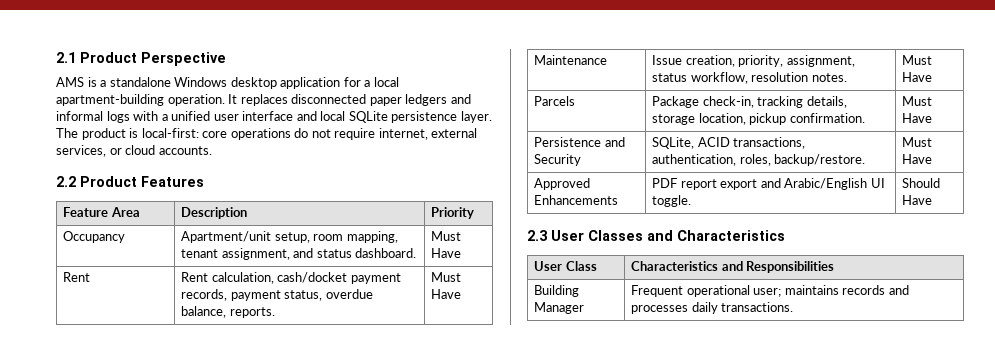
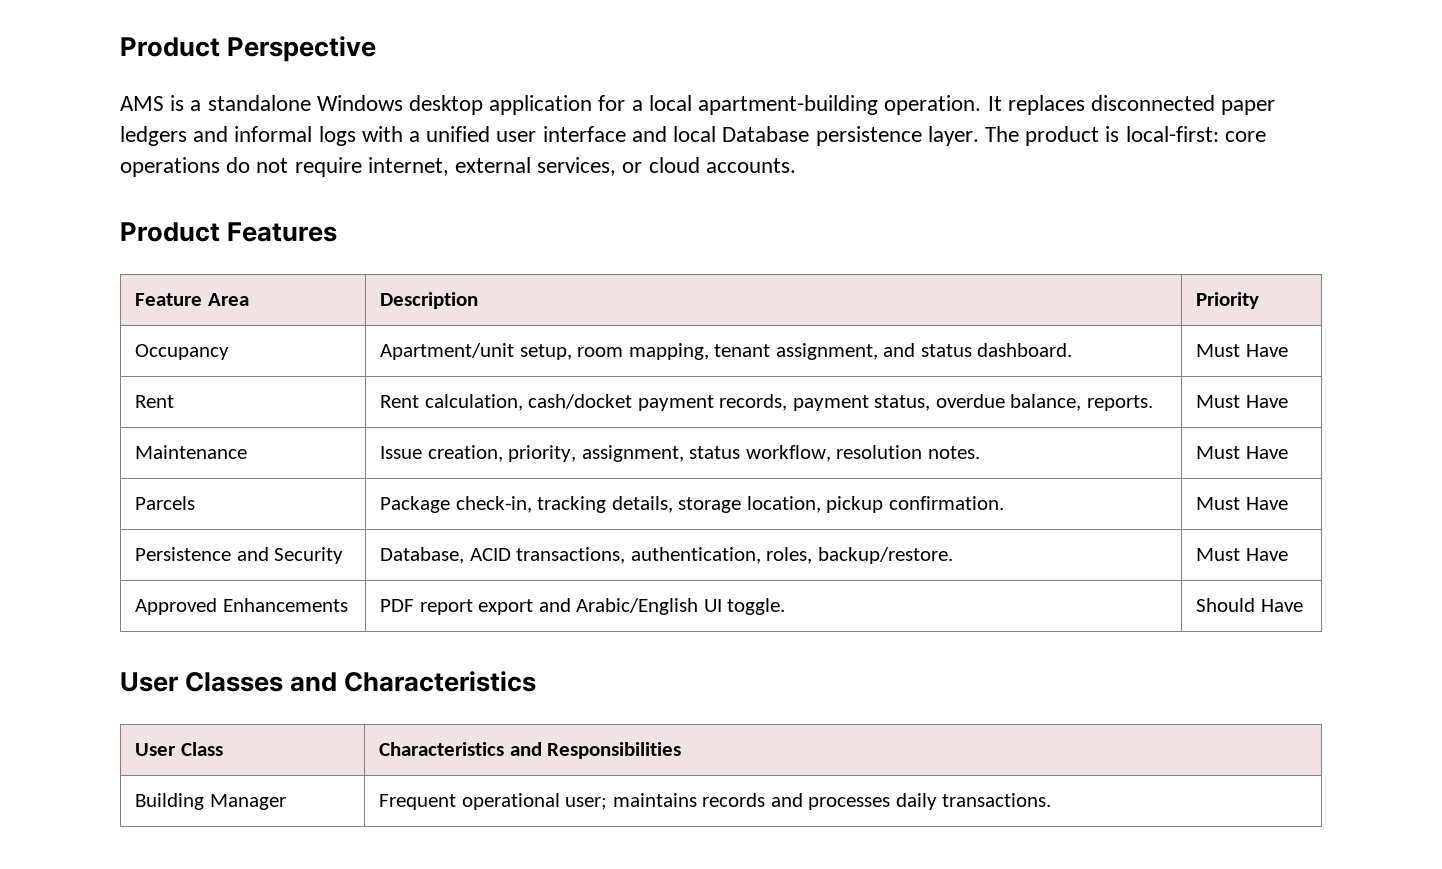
- 2.1 Product Perspective
+ Product Perspective
- It replaces disconnected paper ledgers and informal logs with a unified user interface and local SQLite persistence layer.
+ It replaces disconnected paper ledgers and informal logs with a unified user interface and local Database persistence layer.
- 2.2 Product Features
+ Product Features
- Persistence and Security | SQLite, ACID transactions, authentication, roles, backup/restore. | Must Have
+ Persistence and Security | Database, ACID transactions, authentication, roles, backup/restore. | Must Have
- 2.3 User Classes and Characteristics
+ User Classes and Characteristics

